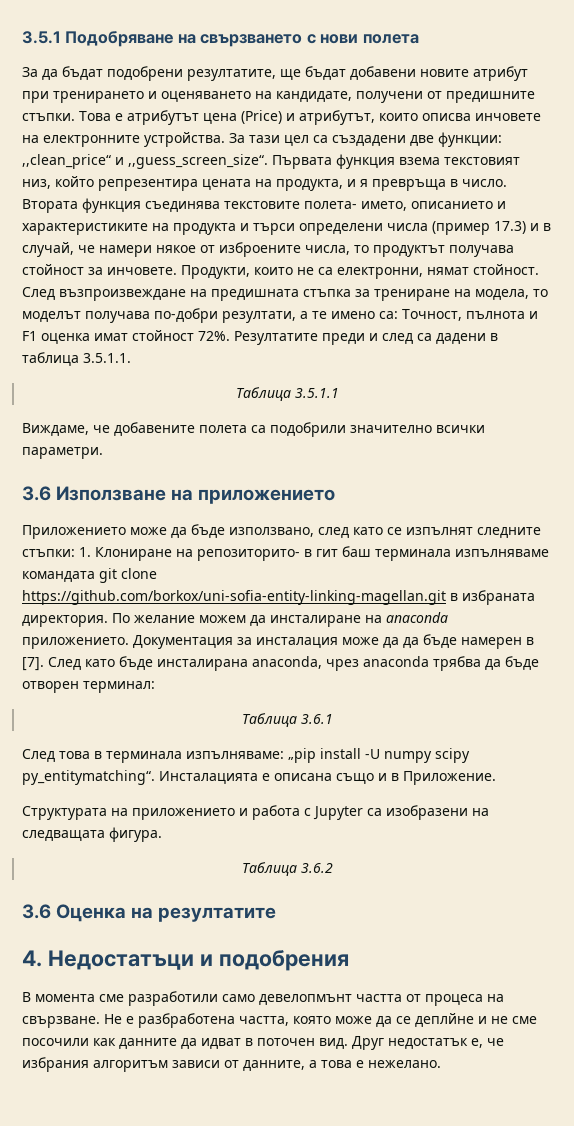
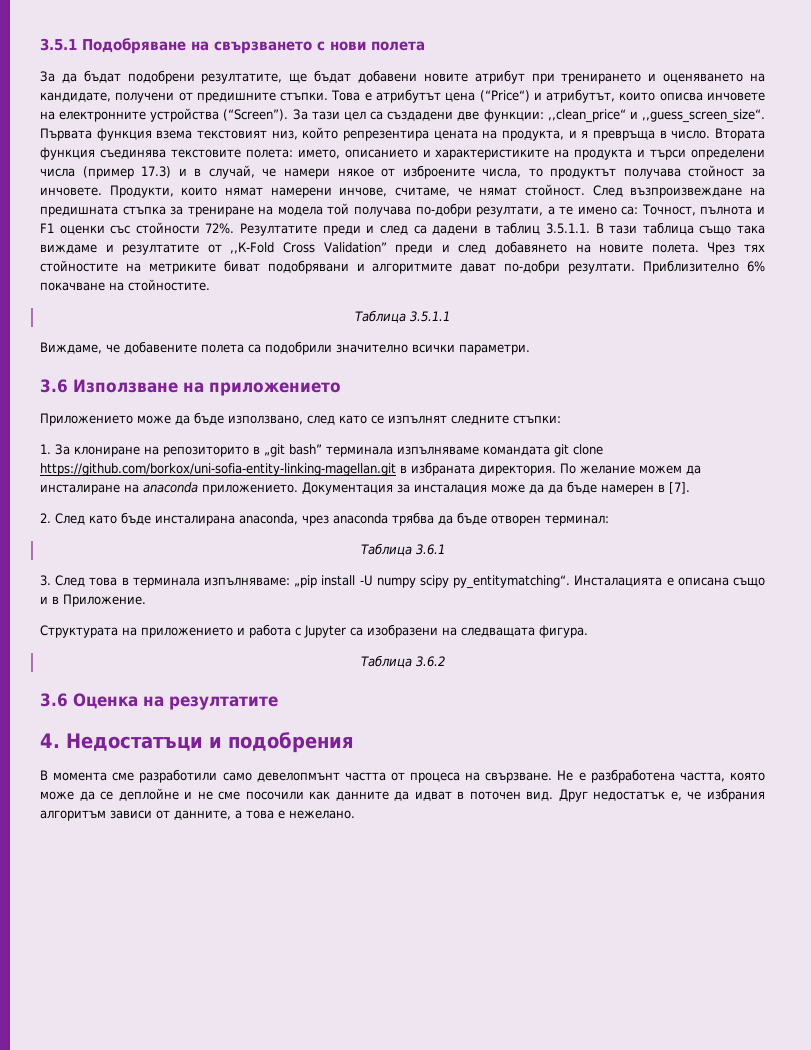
- Това е атрибутът цена (Price) и атрибутът, които описва инчовете на електронните устройства.
+ Това е атрибутът цена (“Price“) и атрибутът, които описва инчовете на електронните устройства (“Screen”).
- Втората функция съединява текстовите полета- името, описанието и характеристиките на продукта и търси определени числа (пример 17.3) и в случай, че намери някое от изброените числа, то продуктът получава стойност за инчовете.
+ Втората функция съединява текстовите полета: името, описанието и характеристиките на продукта и търси определени числа (пример 17.3) и в случай, че намери някое от изброените числа, то продуктът получава стойност за инчовете.
- Продукти, които не са електронни, нямат стойност.
+ Продукти, които нямат намерени инчове, считаме, че нямат стойност.
- След възпроизвеждане на предишната стъпка за трениране на модела, то моделът получава по-добри резултати, а те имено са: Точност, пълнота и F1 оценка имат стойност 72%.
+ След възпроизвеждане на предишната стъпка за трениране на модела той получава по-добри резултати, а те имено са: Точност, пълнота и F1 оценки със стойности 72%.
- Резултатите преди и след са дадени в таблица 3.5.1.1.
+ Резултатите преди и след са дадени в таблиц 3.5.1.1. В тази таблица също така виждаме и резултатите от ,,К-Fold Cross Validation” преди и след добавянето на новите полета. Чрез тях стойностите на метриките биват подобрявани и алгоритмите дават по-добри резултати. Приблизително 6% покачване на стойностите.
- Приложението може да бъде използвано, след като се изпълнят следните стъпки: 1. Клониране на репозиторито- в гит баш терминала изпълняваме командата git clone https://github.com/borkox/uni-sofia-entity-linking-magellan.git в избраната директория.
+ Приложението може да бъде използвано, след като се изпълнят следните стъпки:
+ 1. За клониране на репозиторито в „git bash” терминала изпълняваме командата git clone https://github.com/borkox/uni-sofia-entity-linking-magellan.git в избраната директория.
- Документация за инсталация може да да бъде намерен в [7]. След като бъде инсталирана anaconda, чрез anaconda трябва да бъде отворен терминал:
+ Документация за инсталация може да да бъде намерен в [7].
+ 2. След като бъде инсталирана anaconda, чрез anaconda трябва да бъде отворен терминал:
- След това в терминала изпълняваме: „pip install -U numpy scipy py_entitymatching“.
+ 3. След това в терминала изпълняваме: „pip install -U numpy scipy py_entitymatching“.
- Не е разбработена частта, която може да се деплйне и не сме посочили как данните да идват в поточен вид.
+ Не е разбработена частта, която може да се деплойне и не сме посочили как данните да идват в поточен вид.

